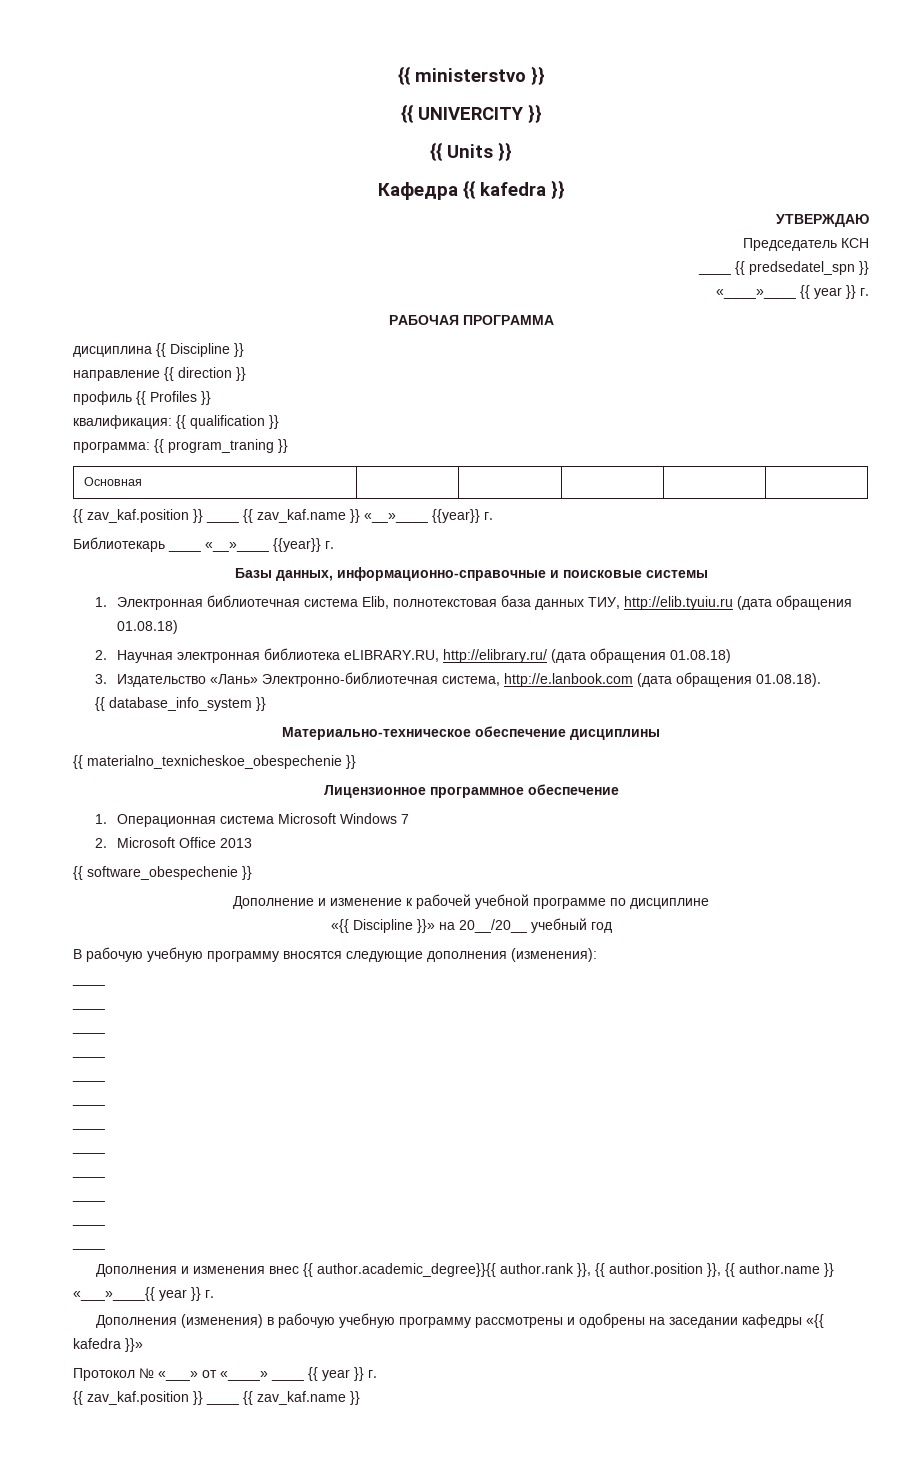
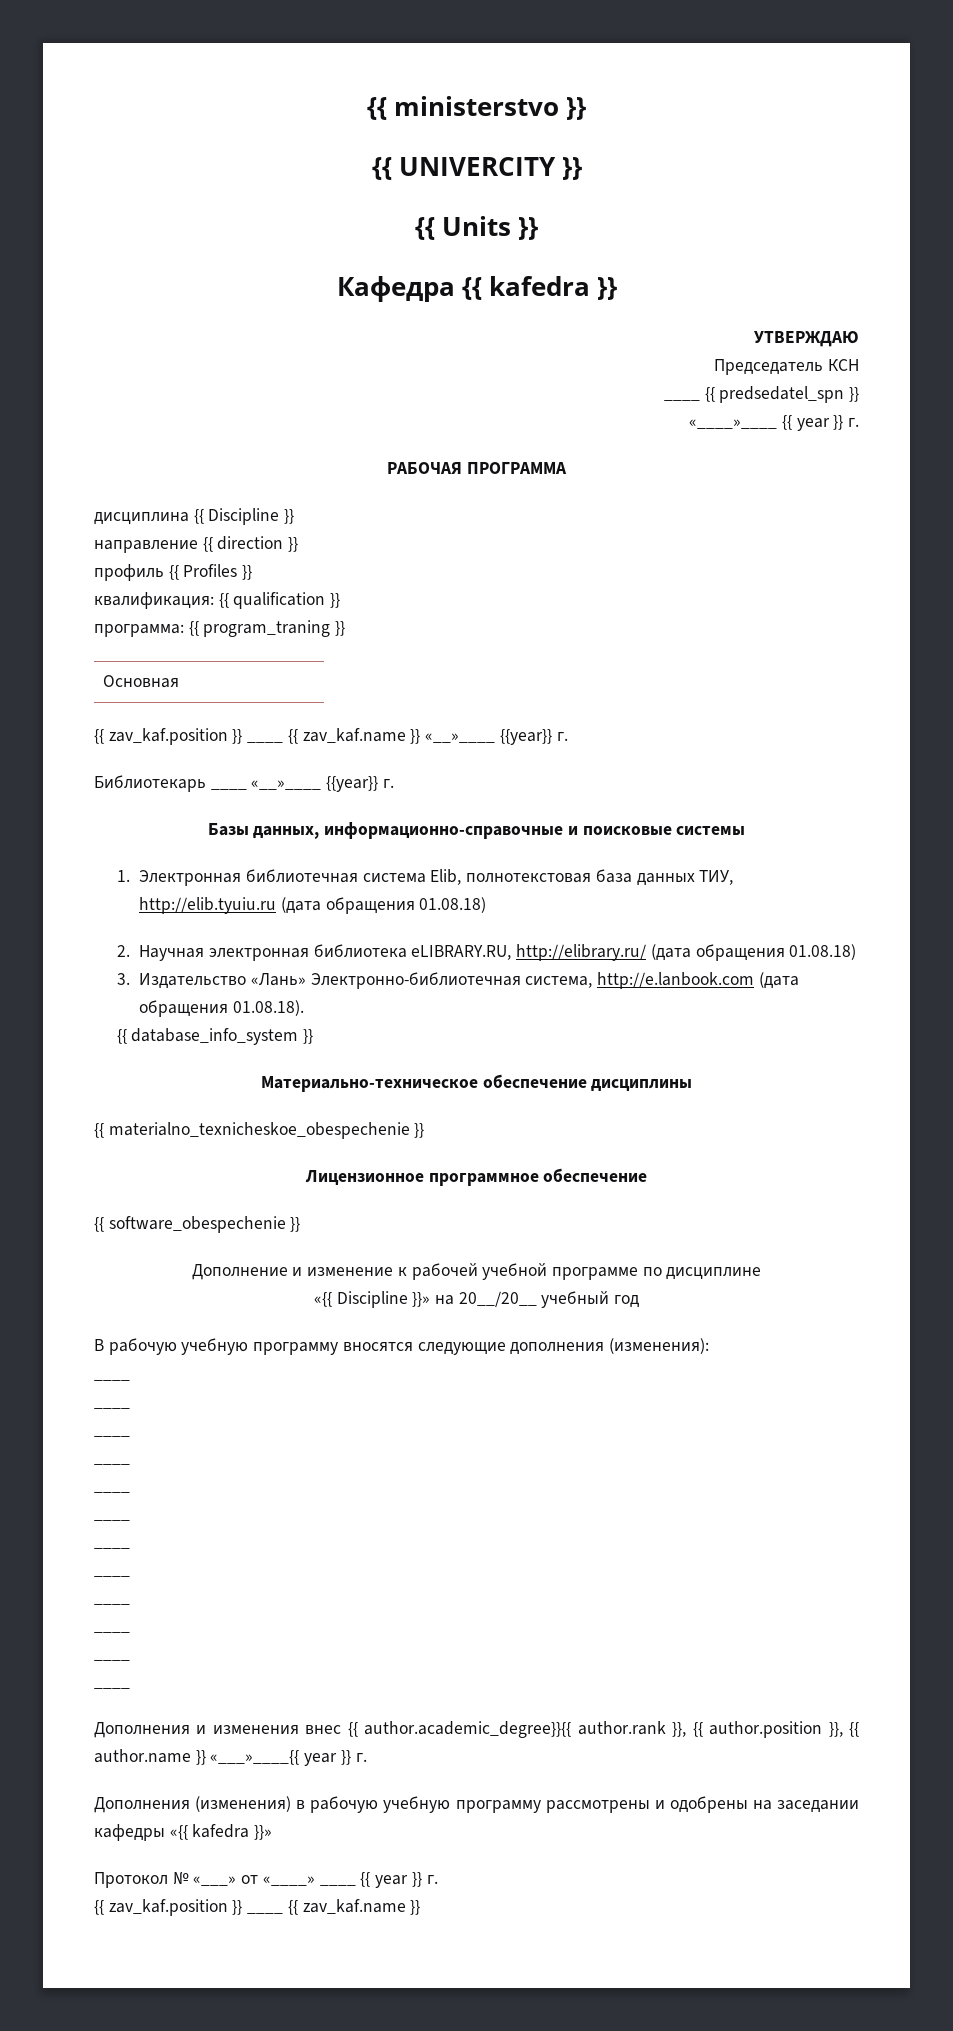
- 1. Операционная система Microsoft Windows 7
- 2. Microsoft Office 2013

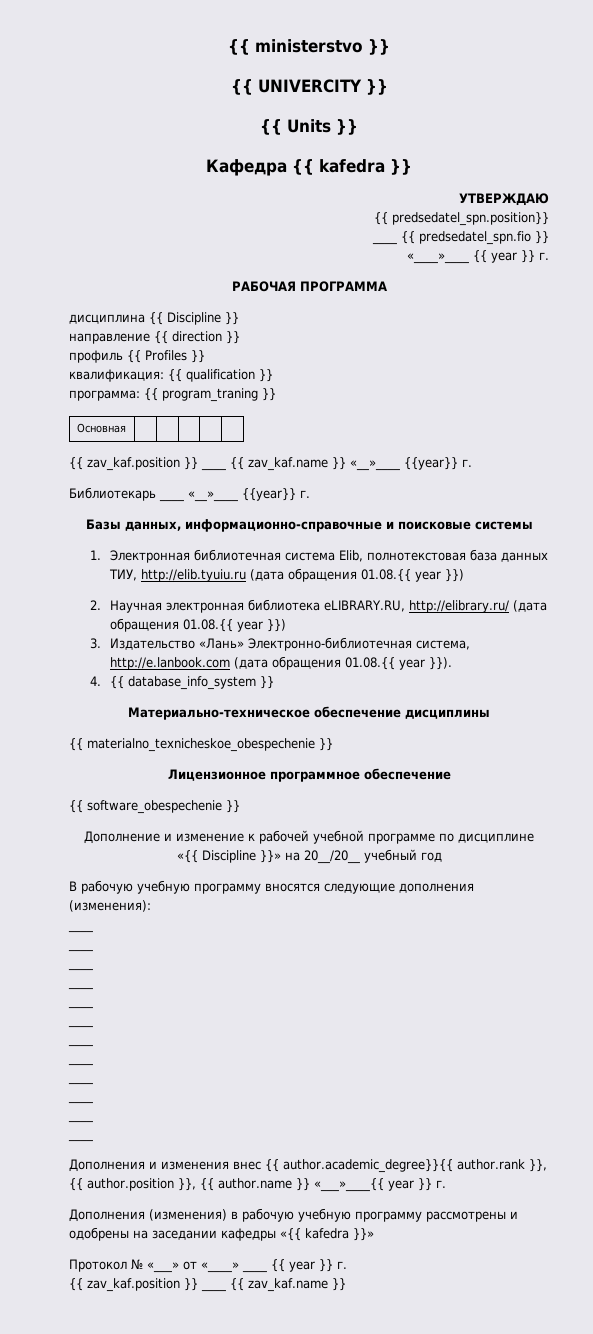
- Председатель КСН
- ____ {{ predsedatel_spn }}
+ {{ predsedatel_spn.position}}
+ ____ {{ predsedatel_spn.fio }}
- 1. Электронная библиотечная система Elib, полнотекстовая база данных ТИУ, http://elib.tyuiu.ru (дата обращения 01.08.18)
+ 1. Электронная библиотечная система Elib, полнотекстовая база данных ТИУ, http://elib.tyuiu.ru (дата обращения 01.08.{{ year }})
- 2. Научная электронная библиотека eLIBRARY.RU, http://elibrary.ru/ (дата обращения 01.08.18)
+ 2. Научная электронная библиотека eLIBRARY.RU, http://elibrary.ru/ (дата обращения 01.08.{{ year }})
- 3. Издательство «Лань» Электронно-библиотечная система, http://e.lanbook.com (дата обращения 01.08.18).
- {{ database_info_system }}
+ 3. Издательство «Лань» Электронно-библиотечная система, http://e.lanbook.com (дата обращения 01.08.{{ year }}).
+ 4. {{ database_info_system }}

